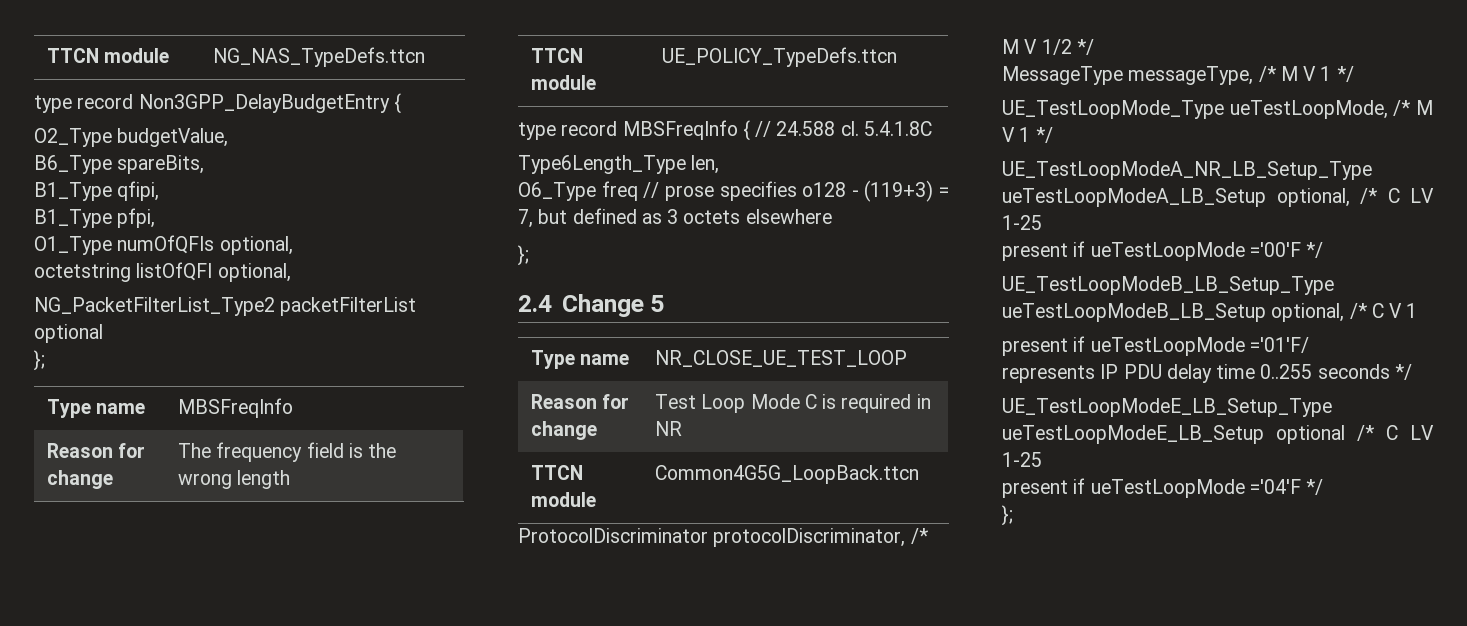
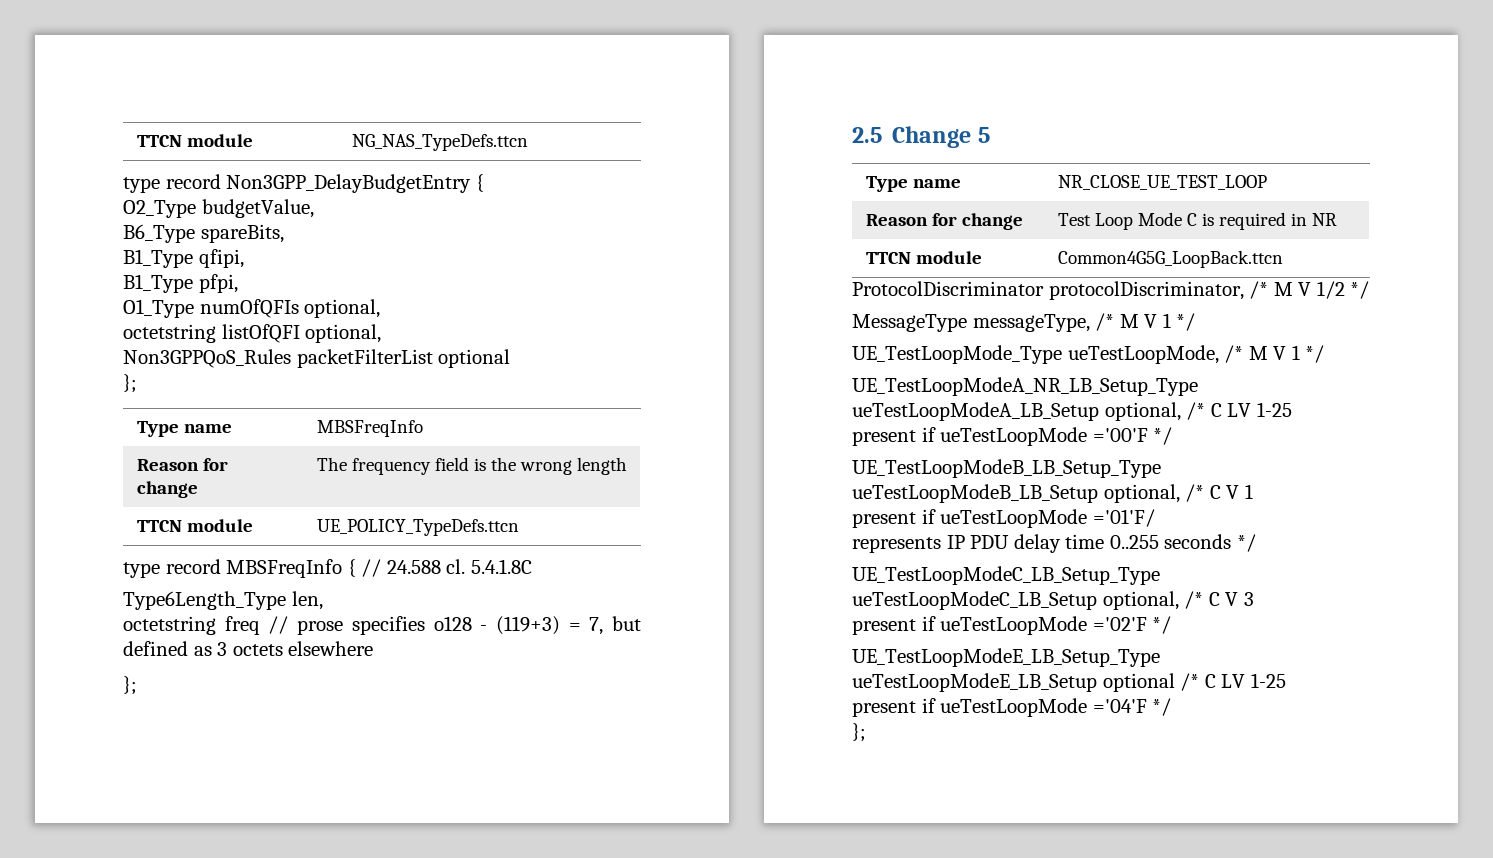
- NG_PacketFilterList_Type2 packetFilterList optional
+ Non3GPPQoS_Rules packetFilterList optional
- O6_Type freq // prose specifies o128 - (119+3) = 7, but defined as 3 octets elsewhere
+ octetstring freq // prose specifies o128 - (119+3) = 7, but defined as 3 octets elsewhere
- 2.4 Change 5
+ 2.5 Change 5
+ UE_TestLoopModeC_LB_Setup_Type ueTestLoopModeC_LB_Setup optional, /* C V 3
+ present if ueTestLoopMode ='02'F */

